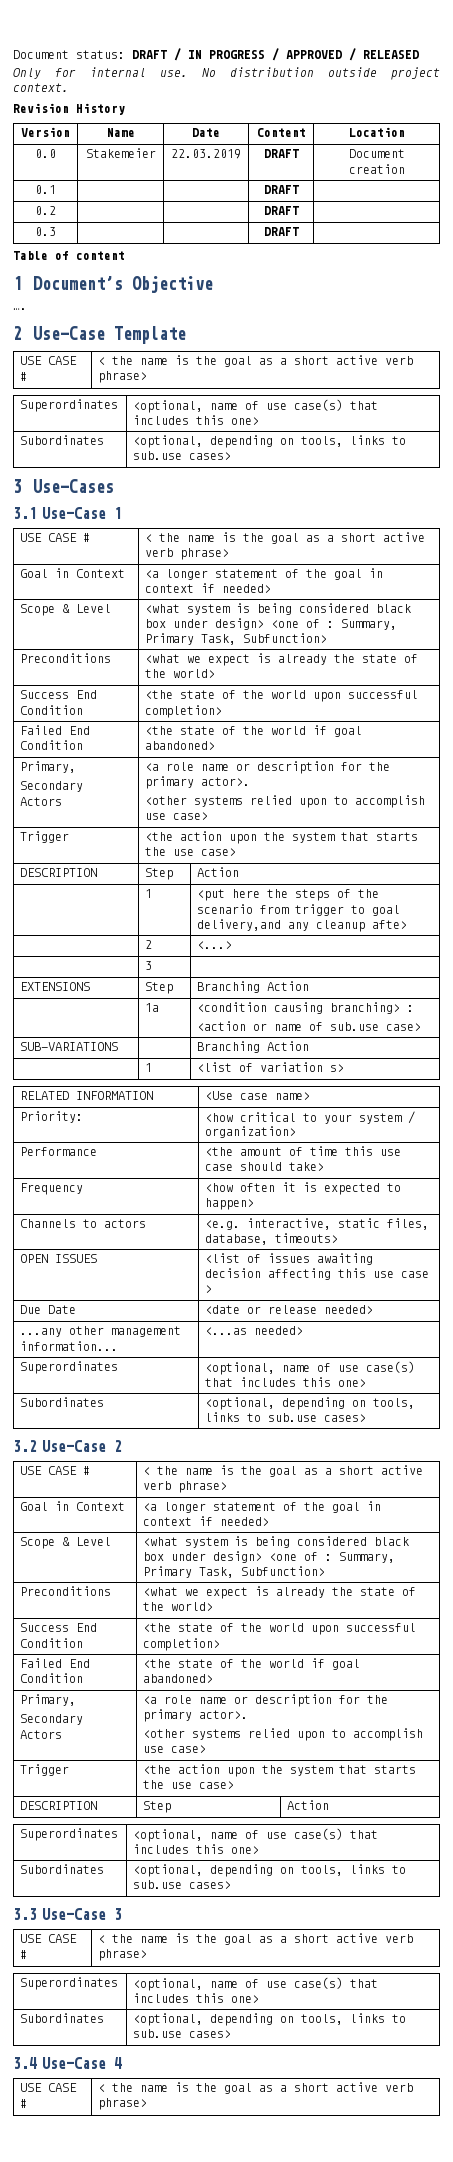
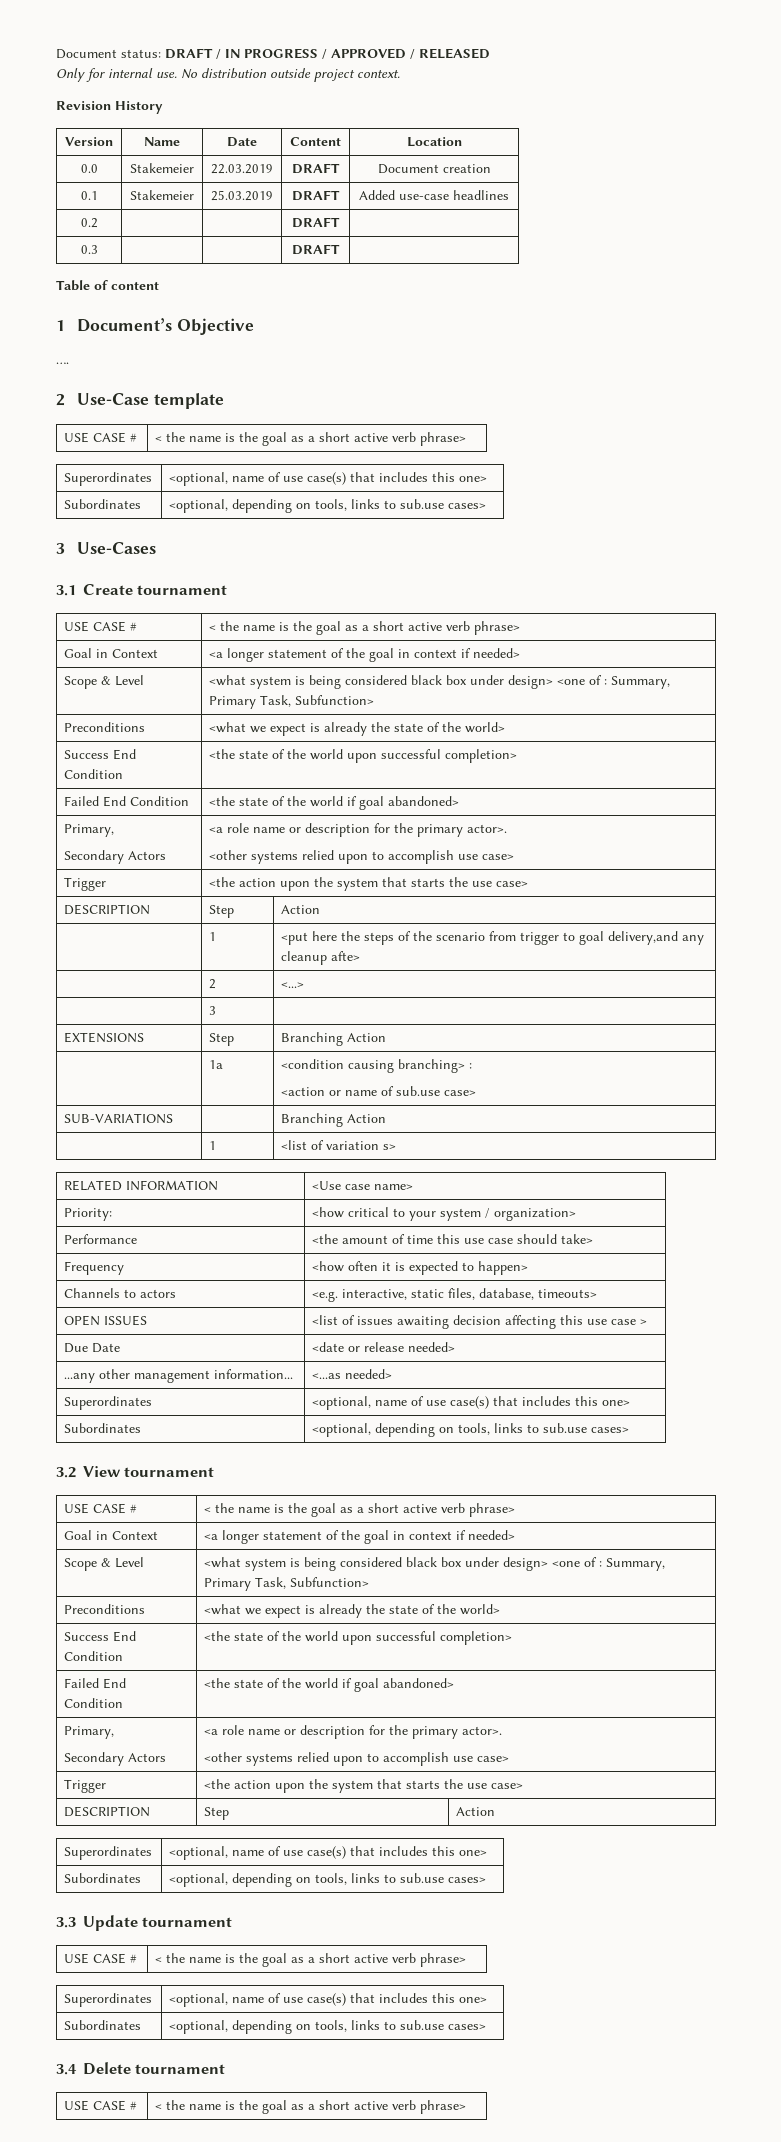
- 0.1 | | | DRAFT |
+ 0.1 | Stakemeier | 25.03.2019 | DRAFT | Added use-case headlines
- 2 Use-Case Template
+ 2 Use-Case template
- 3.1 Use-Case 1
+ 3.1 Create tournament
- 3.2 Use-Case 2
+ 3.2 View tournament
- 3.3 Use-Case 3
+ 3.3 Update tournament
- 3.4 Use-Case 4
+ 3.4 Delete tournament

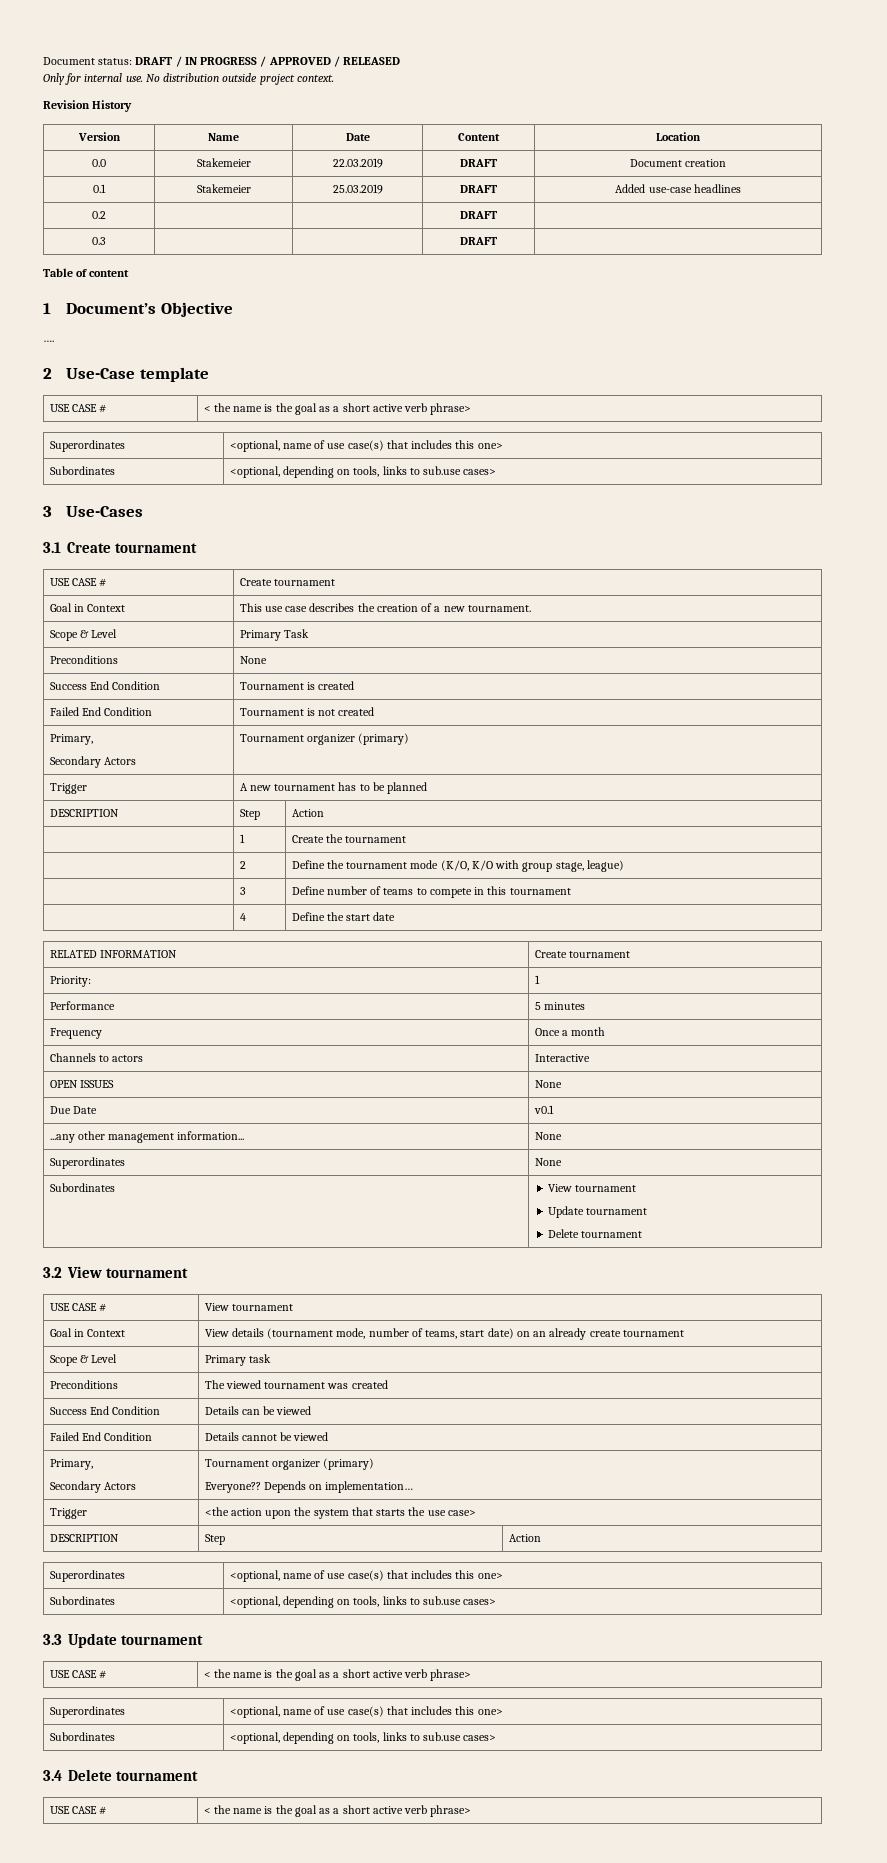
  3.1 Create tournament
- USE CASE # | < the name is the goal as a short active verb phrase>
- Goal in Context | <a longer statement of the goal in context if needed>
- Scope & Level | <what system is being considered black box under design> <one of : Summary, Primary Task, Subfunction>
- Preconditions | <what we expect is already the state of the world>
- Success End Condition | <the state of the world upon successful completion>
- Failed End Condition | <the state of the world if goal abandoned>
+ USE CASE # | Create tournament
+ Goal in Context | This use case describes the creation of a new tournament.
+ Scope & Level | Primary Task
+ Preconditions | None
+ Success End Condition | Tournament is created
+ Failed End Condition | Tournament is not created
  Primary,
- Secondary Actors | <a role name or description for the primary actor>.
- <other systems relied upon to accomplish use case>
- Trigger | <the action upon the system that starts the use case>
+ Secondary Actors | Tournament organizer (primary)
+ Trigger | A new tournament has to be planned
  DESCRIPTION | Step | Action
- | 1 | <put here the steps of the scenario from trigger to goal delivery,and any cleanup afte>
- | 2 | <...>
- | 3 |
- EXTENSIONS | Step | Branching Action
- | 1a | <condition causing branching> :
- <action or name of sub.use case>
- SUB-VARIATIONS | | Branching Action
- | 1 | <list of variation s>
- RELATED INFORMATION | <Use case name>
- Priority: | <how critical to your system / organization>
- Performance | <the amount of time this use case should take>
- Frequency | <how often it is expected to happen>
- Channels to actors | <e.g. interactive, static files, database, timeouts>
- OPEN ISSUES | <list of issues awaiting decision affecting this use case >
- Due Date | <date or release needed>
+ | 1 | Create the tournament
+ | 2 | Define the tournament mode (K/O, K/O with group stage, league)
+ | 3 | Define number of teams to compete in this tournament
+ | 4 | Define the start date
+ RELATED INFORMATION | Create tournament
+ Priority: | 1
+ Performance | 5 minutes
+ Frequency | Once a month
+ Channels to actors | Interactive
+ OPEN ISSUES | None
+ Due Date | v0.1
- ...any other management information... | <...as needed>
- Superordinates | <optional, name of use case(s) that includes this one>
- Subordinates | <optional, depending on tools, links to sub.use cases>
+ ...any other management information... | None
+ Superordinates | None
+ Subordinates | View tournament
+ Update tournament
+ Delete tournament
  3.2 View tournament
- USE CASE # | < the name is the goal as a short active verb phrase>
- Goal in Context | <a longer statement of the goal in context if needed>
- Scope & Level | <what system is being considered black box under design> <one of : Summary, Primary Task, Subfunction>
- Preconditions | <what we expect is already the state of the world>
- Success End Condition | <the state of the world upon successful completion>
- Failed End Condition | <the state of the world if goal abandoned>
+ USE CASE # | View tournament
+ Goal in Context | View details (tournament mode, number of teams, start date) on an already create tournament
+ Scope & Level | Primary task
+ Preconditions | The viewed tournament was created
+ Success End Condition | Details can be viewed
+ Failed End Condition | Details cannot be viewed
  Primary,
- Secondary Actors | <a role name or description for the primary actor>.
- <other systems relied upon to accomplish use case>
+ Secondary Actors | Tournament organizer (primary)
+ Everyone?? Depends on implementation…

